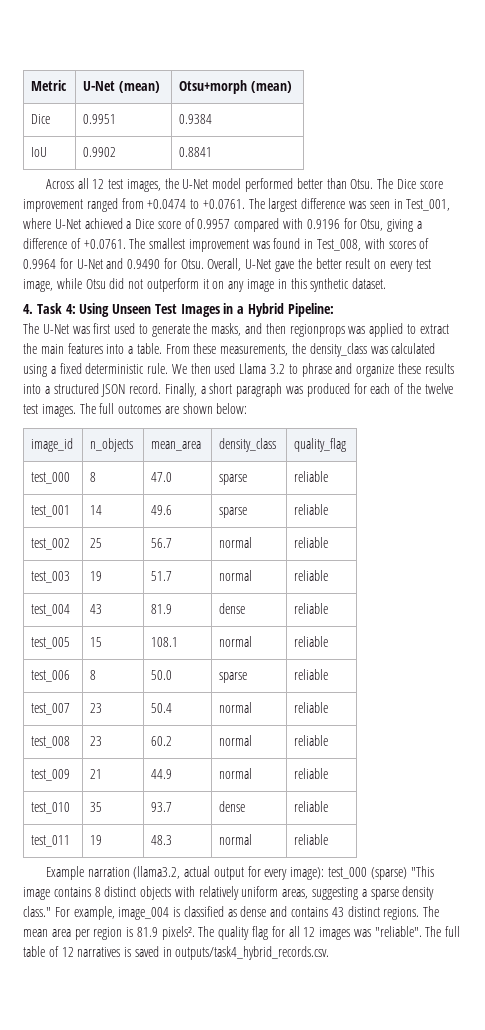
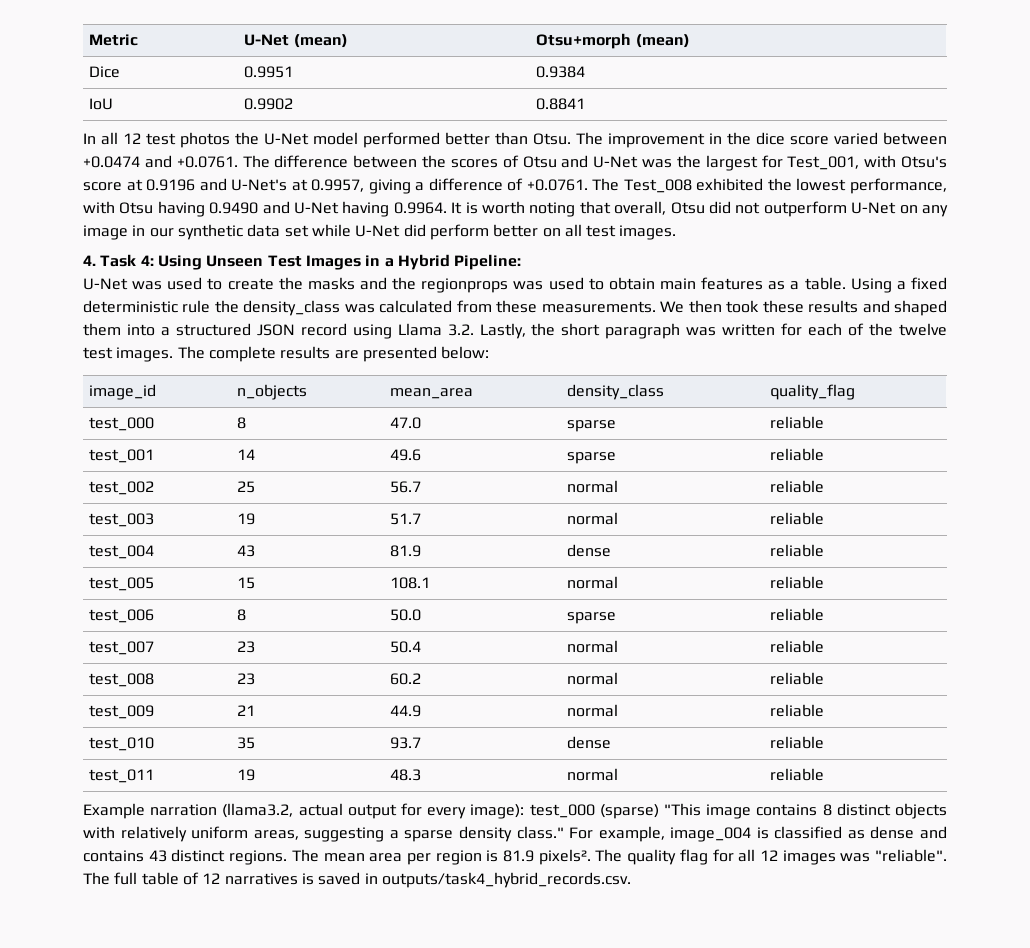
- Across all 12 test images, the U-Net model performed better than Otsu.
+ In all 12 test photos the U-Net model performed better than Otsu.
- The Dice score improvement ranged from +0.0474 to +0.0761. The largest difference was seen in Test_001, where U-Net achieved a Dice score of 0.9957 compared with 0.9196 for Otsu, giving a difference of +0.0761. The smallest improvement was found in Test_008, with scores of 0.9964 for U-Net and 0.9490 for Otsu. Overall, U-Net gave the better result on every test image, while Otsu did not outperform it on any image in this synthetic dataset.
+ The improvement in the dice score varied between +0.0474 and +0.0761. The difference between the scores of Otsu and U-Net was the largest for Test_001, with Otsu's score at 0.9196 and U-Net's at 0.9957, giving a difference of +0.0761. The Test_008 exhibited the lowest performance, with Otsu having 0.9490 and U-Net having 0.9964. It is worth noting that overall, Otsu did not outperform U-Net on any image in our synthetic data set while U-Net did perform better on all test images.
- The U-Net was first used to generate the masks, and then regionprops was applied to extract the main features into a table.
+ U-Net was used to create the masks and the regionprops was used to obtain main features as a table.
- From these measurements, the density_class was calculated using a fixed deterministic rule. We then used Llama 3.2 to phrase and organize these results into a structured JSON record. Finally, a short paragraph was produced for each of the twelve test images.
+ Using a fixed deterministic rule the density_class was calculated from these measurements. We then took these results and shaped them into a structured JSON record using Llama 3.2. Lastly, the short paragraph was written for each of the twelve test images.
- The full outcomes are shown below:
+ The complete results are presented below:

